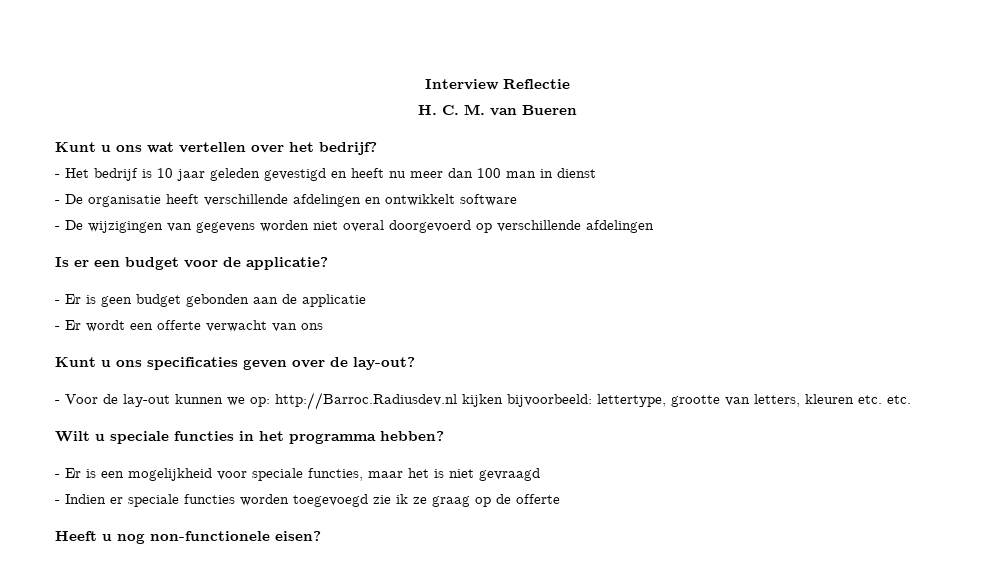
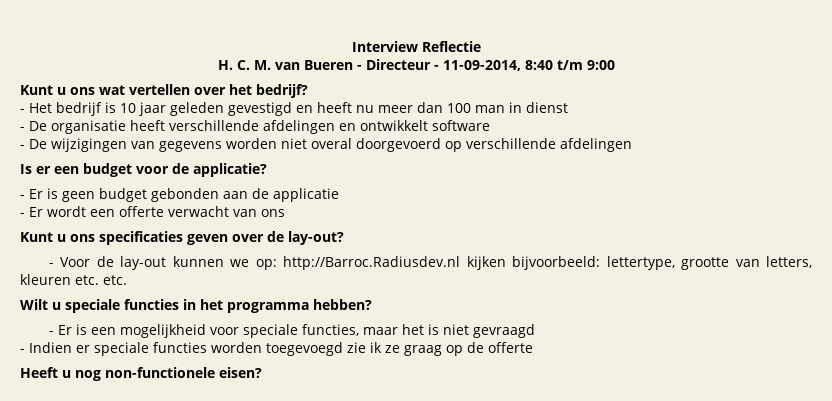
- H. C. M. van Bueren
+ H. C. M. van Bueren - Directeur - 11-09-2014, 8:40 t/m 9:00

